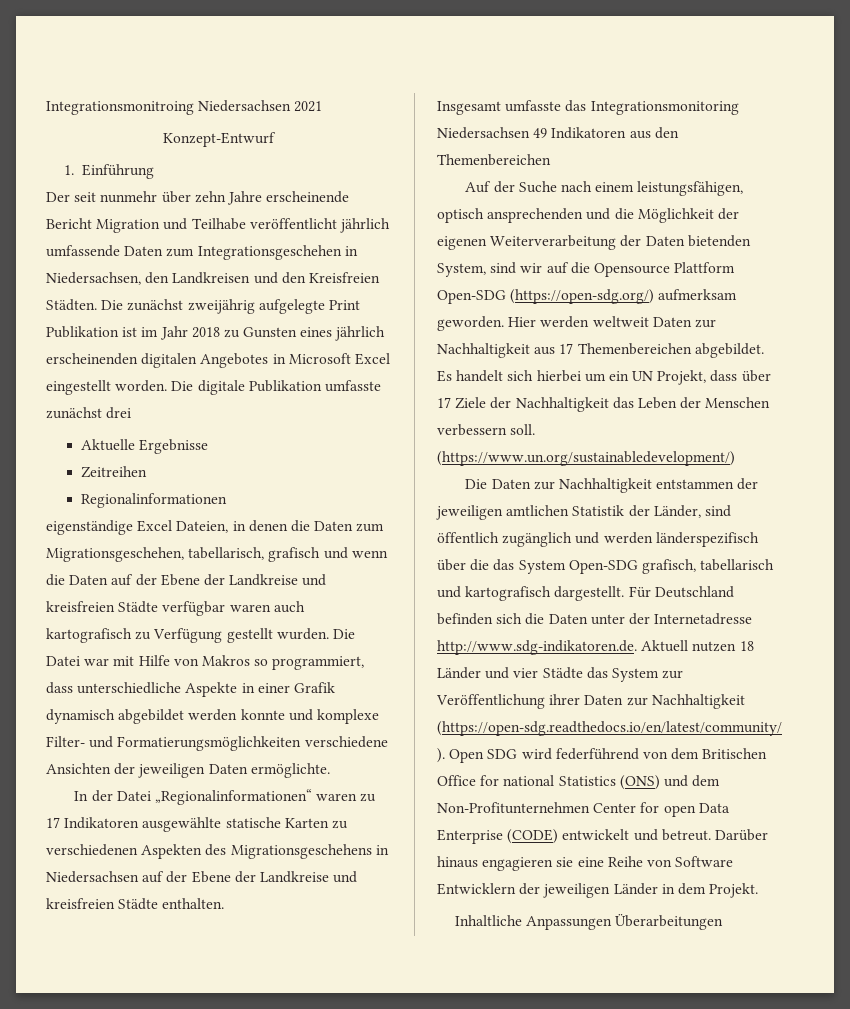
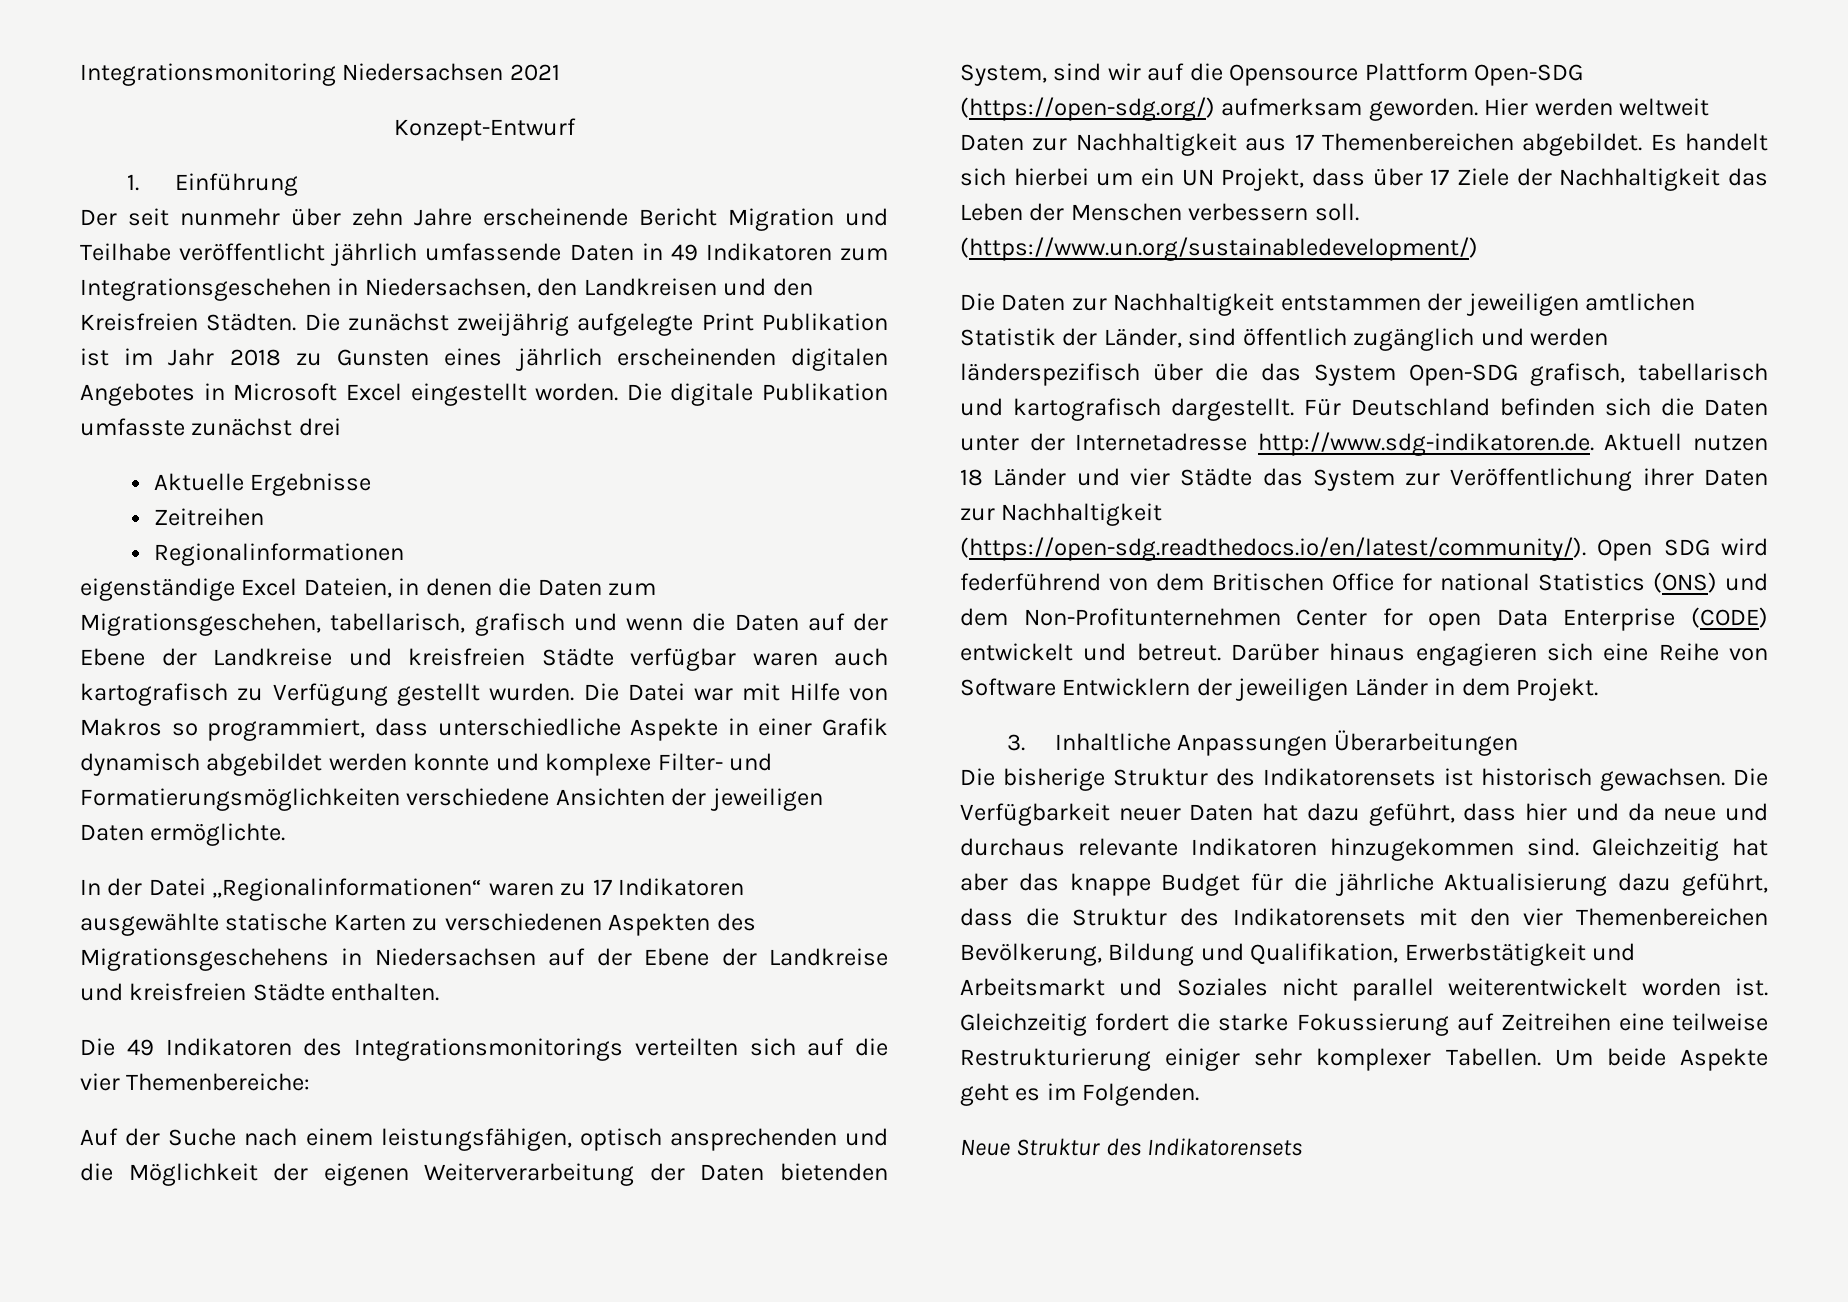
- Integrationsmonitroing Niedersachsen 2021
+ Integrationsmonitoring Niedersachsen 2021
- Der seit nunmehr über zehn Jahre erscheinende Bericht Migration und Teilhabe veröffentlicht jährlich umfassende Daten zum Integrationsgeschehen in Niedersachsen, den Landkreisen und den Kreisfreien Städten.
+ Der seit nunmehr über zehn Jahre erscheinende Bericht Migration und Teilhabe veröffentlicht jährlich umfassende Daten in 49 Indikatoren zum Integrationsgeschehen in Niedersachsen, den Landkreisen und den Kreisfreien Städten.
- Insgesamt umfasste das Integrationsmonitoring Niedersachsen 49 Indikatoren aus den Themenbereichen
+ Die 49 Indikatoren des Integrationsmonitorings verteilten sich auf die vier Themenbereiche:
- Darüber hinaus engagieren sie eine Reihe von Software Entwicklern der jeweiligen Länder in dem Projekt.
+ Darüber hinaus engagieren sich eine Reihe von Software Entwicklern der jeweiligen Länder in dem Projekt.
- Inhaltliche Anpassungen Überarbeitungen
+ 3. Inhaltliche Anpassungen Überarbeitungen
+ Die bisherige Struktur des Indikatorensets ist historisch gewachsen. Die Verfügbarkeit neuer Daten hat dazu geführt, dass hier und da neue und durchaus relevante Indikatoren hinzugekommen sind. Gleichzeitig hat aber das knappe Budget für die jährliche Aktualisierung dazu geführt, dass die Struktur des Indikatorensets mit den vier Themenbereichen Bevölkerung, Bildung und Qualifikation, Erwerbstätigkeit und Arbeitsmarkt und Soziales nicht parallel weiterentwickelt worden ist. Gleichzeitig fordert die starke Fokussierung auf Zeitreihen eine teilweise Restrukturierung einiger sehr komplexer Tabellen. Um beide Aspekte geht es im Folgenden.
+ Neue Struktur des Indikatorensets

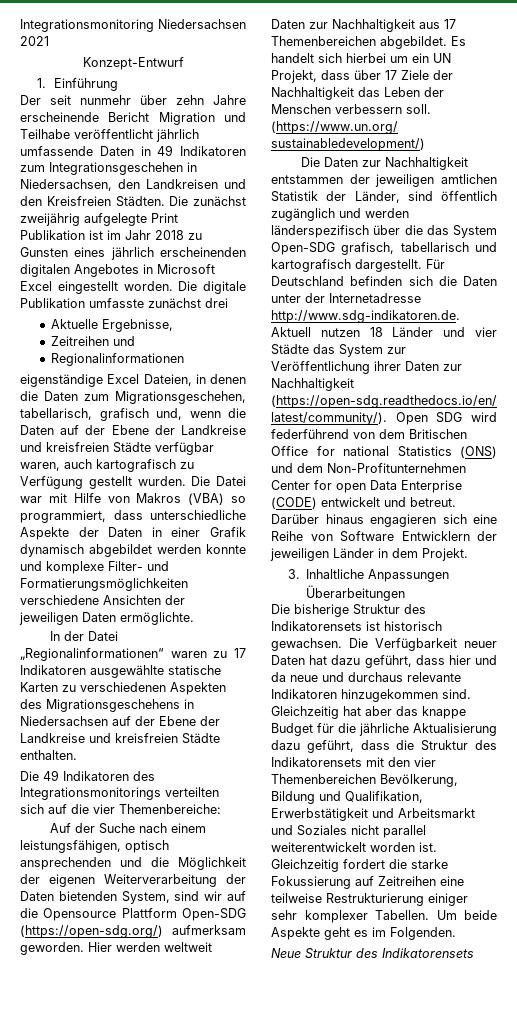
- Aktuelle Ergebnisse
- Zeitreihen
+ Aktuelle Ergebnisse,
+ Zeitreihen und
- eigenständige Excel Dateien, in denen die Daten zum Migrationsgeschehen, tabellarisch, grafisch und wenn die Daten auf der Ebene der Landkreise und kreisfreien Städte verfügbar waren auch kartografisch zu Verfügung gestellt wurden.
+ eigenständige Excel Dateien, in denen die Daten zum Migrationsgeschehen, tabellarisch, grafisch und, wenn die Daten auf der Ebene der Landkreise und kreisfreien Städte verfügbar waren, auch kartografisch zu Verfügung gestellt wurden.
- Die Datei war mit Hilfe von Makros so programmiert, dass unterschiedliche Aspekte in einer Grafik dynamisch abgebildet werden konnte und komplexe Filter- und Formatierungsmöglichkeiten verschiedene Ansichten der jeweiligen Daten ermöglichte.
+ Die Datei war mit Hilfe von Makros (VBA) so programmiert, dass unterschiedliche Aspekte der Daten in einer Grafik dynamisch abgebildet werden konnte und komplexe Filter- und Formatierungsmöglichkeiten verschiedene Ansichten der jeweiligen Daten ermöglichte.

